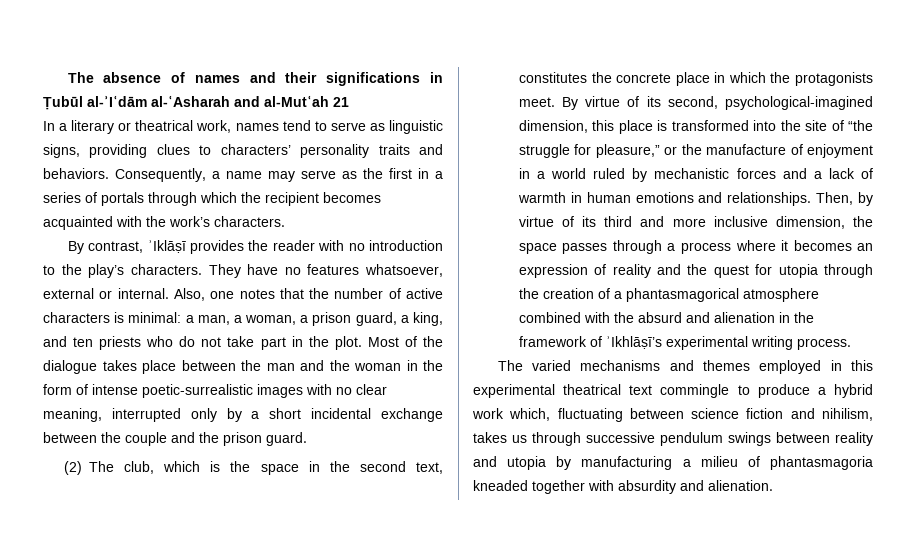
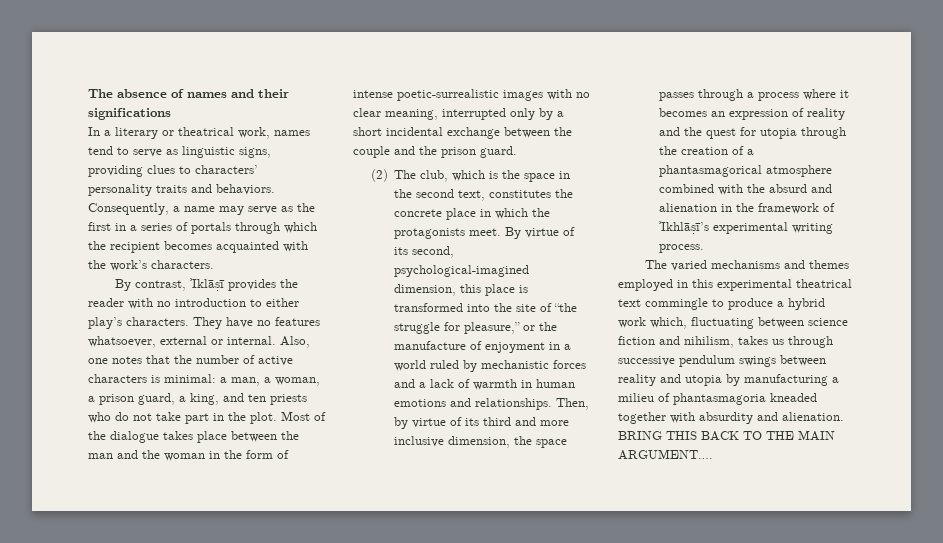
- The absence of names and their significations in Ṭubūl al-ʾIʿdām al-ʿAsharah and al-Mutʿah 21
+ The absence of names and their significations
- By contrast, ʾIklāṣī provides the reader with no introduction to the play’s characters.
+ By contrast, ʾIklāṣī provides the reader with no introduction to either play’s characters.
+ BRING THIS BACK TO THE MAIN ARGUMENT….

